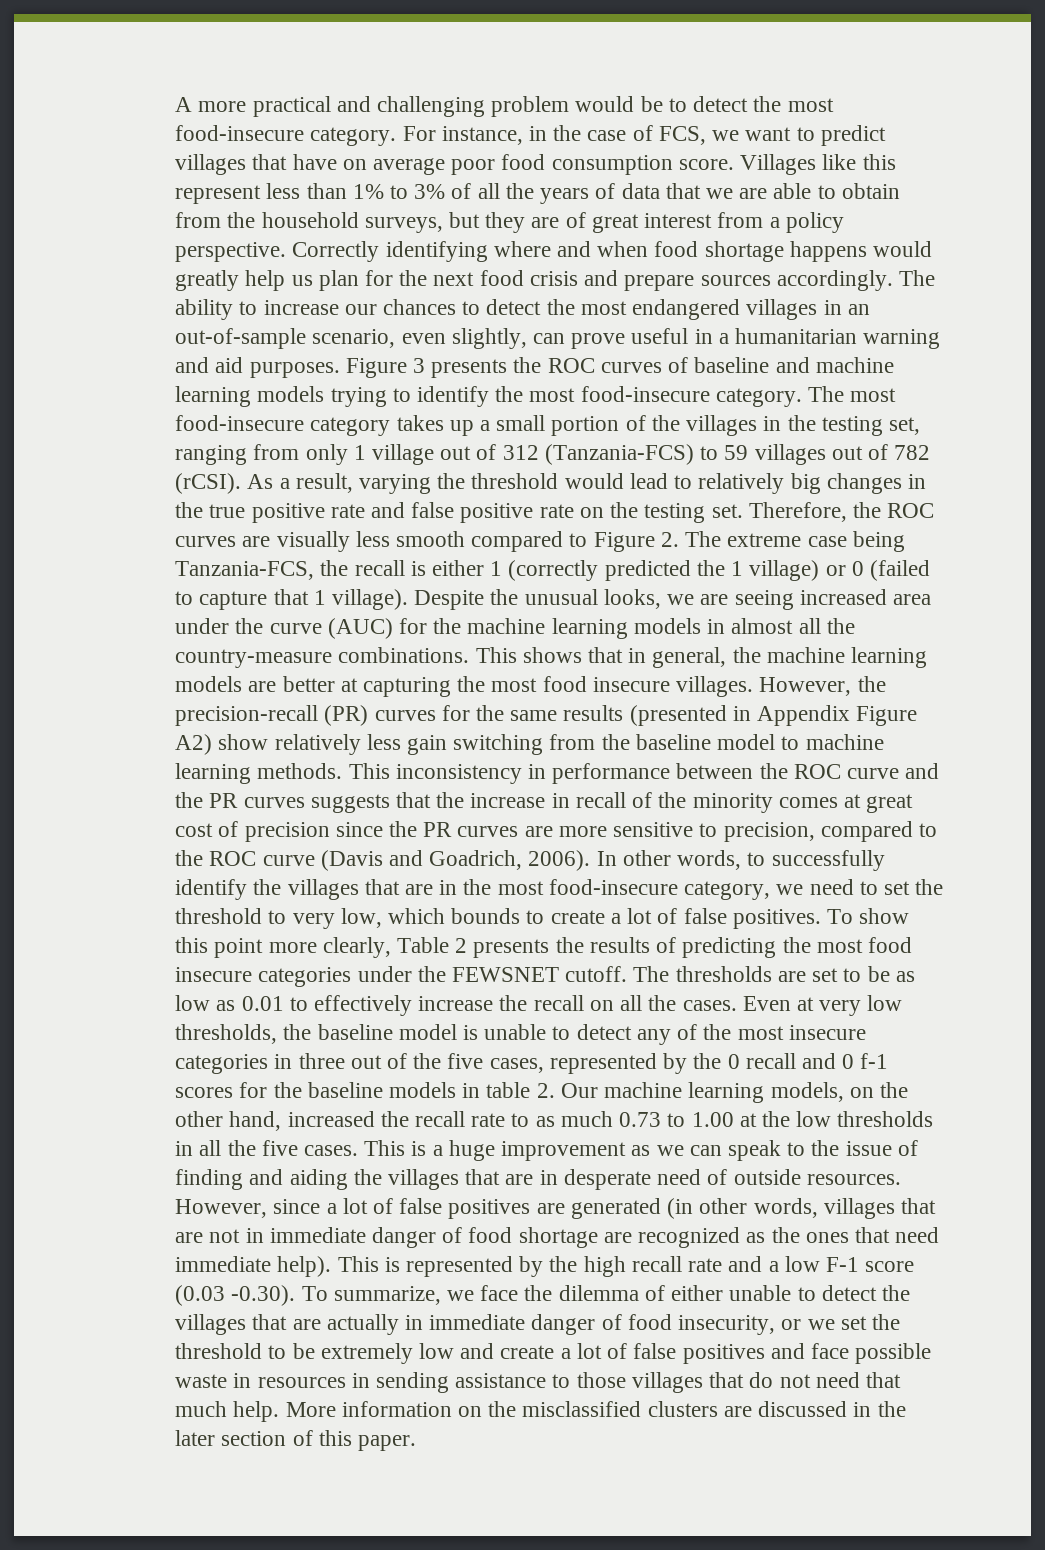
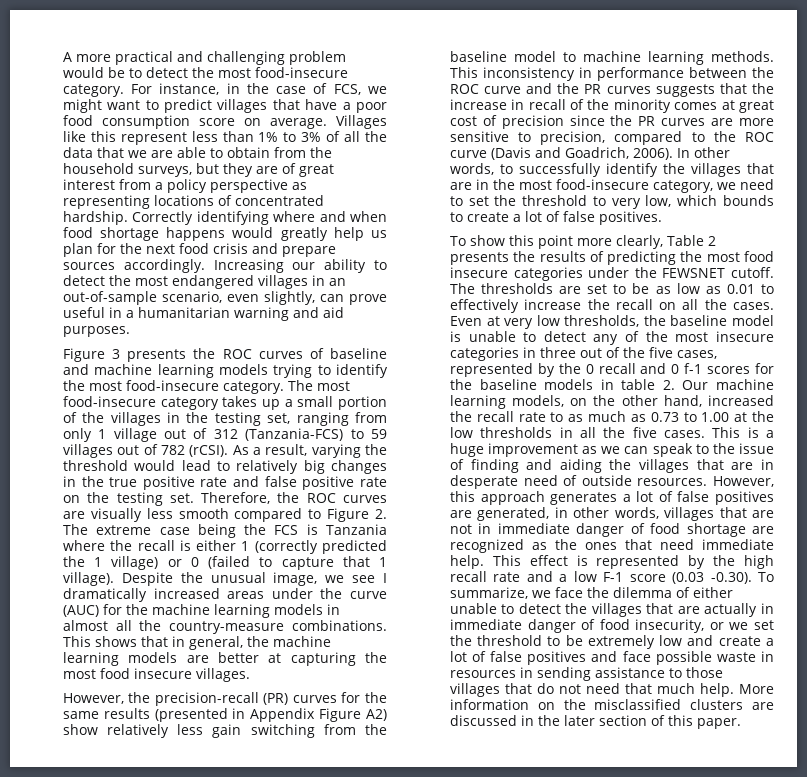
- For instance, in the case of FCS, we want to predict villages that have on average poor food consumption score.
+ For instance, in the case of FCS, we might want to predict villages that have a poor food consumption score on average.
- Villages like this represent less than 1% to 3% of all the years of data that we are able to obtain from the household surveys, but they are of great interest from a policy perspective.
+ Villages like this represent less than 1% to 3% of all the data that we are able to obtain from the household surveys, but they are of great interest from a policy perspective as representing locations of concentrated hardship.
- The ability to increase our chances to detect the most endangered villages in an out-of-sample scenario, even slightly, can prove useful in a humanitarian warning and aid purposes. Figure 3 presents the ROC curves of baseline and machine learning models trying to identify the most food-insecure category.
+ Increasing our ability to detect the most endangered villages in an out-of-sample scenario, even slightly, can prove useful in a humanitarian warning and aid purposes.
+ Figure 3 presents the ROC curves of baseline and machine learning models trying to identify the most food-insecure category.
- Therefore, the ROC curves are visually less smooth compared to Figure 2. The extreme case being Tanzania-FCS, the recall is either 1 (correctly predicted the 1 village) or 0 (failed to capture that 1 village).
+ Therefore, the ROC curves are visually less smooth compared to Figure 2. The extreme case being the FCS is Tanzania where the recall is either 1 (correctly predicted the 1 village) or 0 (failed to capture that 1 village).
- Despite the unusual looks, we are seeing increased area under the curve (AUC) for the machine learning models in almost all the country-measure combinations.
+ Despite the unusual image, we see I dramatically increased areas under the curve (AUC) for the machine learning models in almost all the country-measure combinations.
- This shows that in general, the machine learning models are better at capturing the most food insecure villages. However, the precision-recall (PR) curves for the same results (presented in Appendix Figure A2) show relatively less gain switching from the baseline model to machine learning methods.
+ This shows that in general, the machine learning models are better at capturing the most food insecure villages.
+ However, the precision-recall (PR) curves for the same results (presented in Appendix Figure A2) show relatively less gain switching from the baseline model to machine learning methods.
- In other words, to successfully identify the villages that are in the most food-insecure category, we need to set the threshold to very low, which bounds to create a lot of false positives. To show this point more clearly, Table 2 presents the results of predicting the most food insecure categories under the FEWSNET cutoff.
+ In other words, to successfully identify the villages that are in the most food-insecure category, we need to set the threshold to very low, which bounds to create a lot of false positives.
+ To show this point more clearly, Table 2 presents the results of predicting the most food insecure categories under the FEWSNET cutoff.
- Even at very low thresholds, the baseline model is unable to detect any of the most insecure categories in three out of the five cases, represented by the 0 recall and 0 f-1 scores for the baseline models in table 2. Our machine learning models, on the other hand, increased the recall rate to as much 0.73 to 1.00 at the low thresholds in all the five cases.
+ Even at very low thresholds, the baseline model is unable to detect any of the most insecure categories in three out of the five cases, represented by the 0 recall and 0 f-1 scores for the baseline models in table 2. Our machine learning models, on the other hand, increased the recall rate to as much as 0.73 to 1.00 at the low thresholds in all the five cases.
- However, since a lot of false positives are generated (in other words, villages that are not in immediate danger of food shortage are recognized as the ones that need immediate help). This is represented by the high recall rate and a low F-1 score (0.03 -0.30). To summarize, we face the dilemma of either unable to detect the villages that are actually in immediate danger of food insecurity, or we set the threshold to be extremely low and create a lot of false positives and face possible waste in resources in sending assistance to those villages that do not need that much help.
+ However, this approach generates a lot of false positives are generated, in other words, villages that are not in immediate danger of food shortage are recognized as the ones that need immediate help. This effect is represented by the high recall rate and a low F-1 score (0.03 -0.30). To summarize, we face the dilemma of either unable to detect the villages that are actually in immediate danger of food insecurity, or we set the threshold to be extremely low and create a lot of false positives and face possible waste in resources in sending assistance to those villages that do not need that much help.

